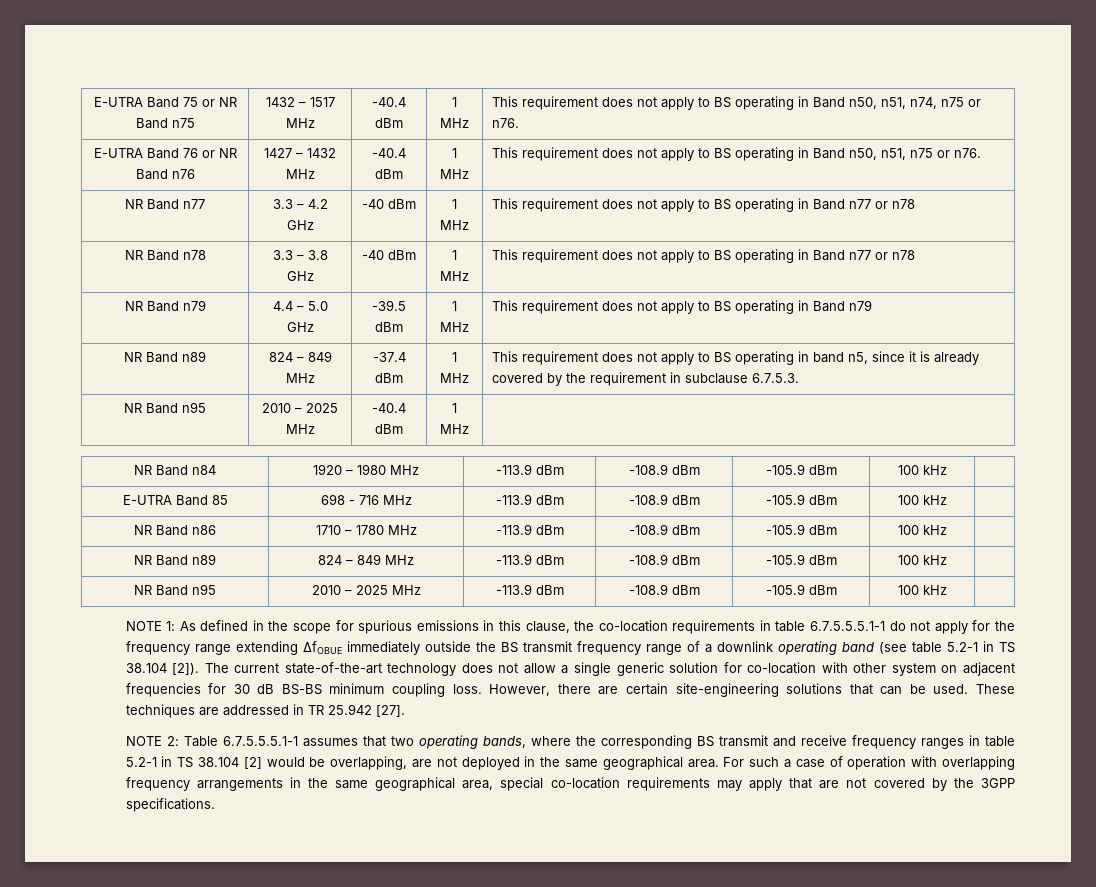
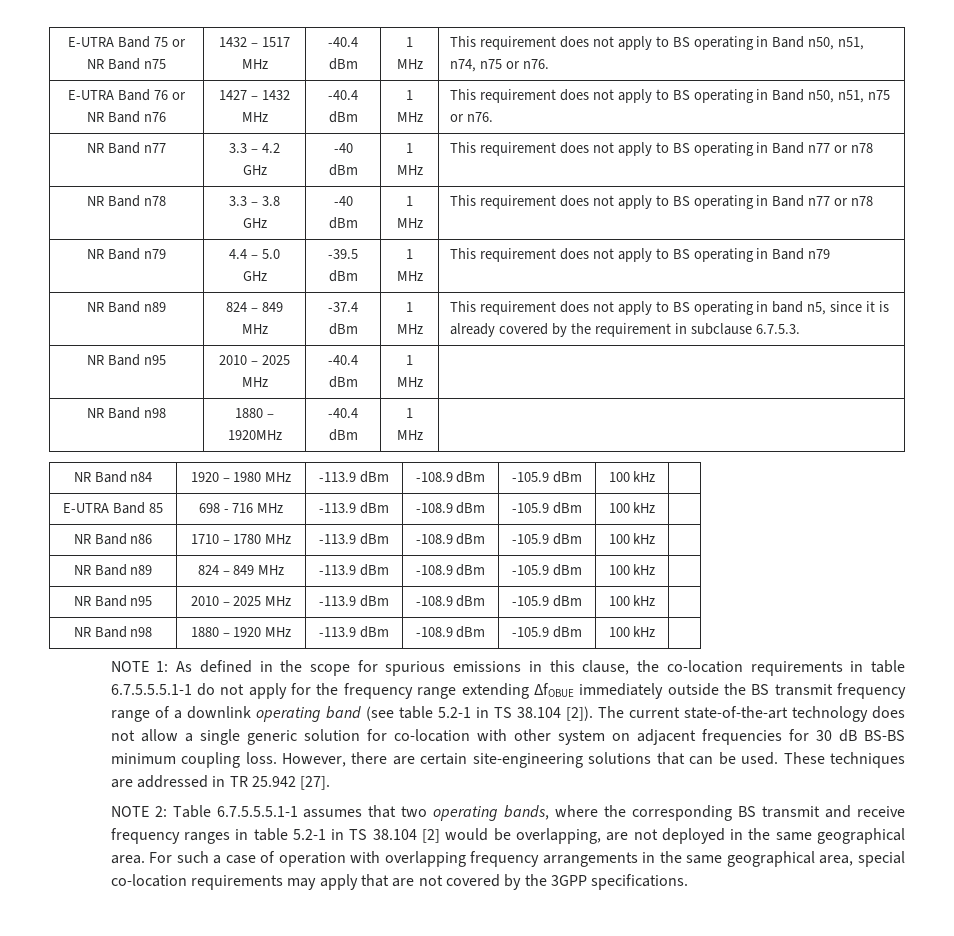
+ NR Band n98 | 1880 – 1920MHz | -40.4 dBm | 1 MHz |
+ NR Band n98 | 1880 – 1920 MHz | -113.9 dBm | -108.9 dBm | -105.9 dBm | 100 kHz |

